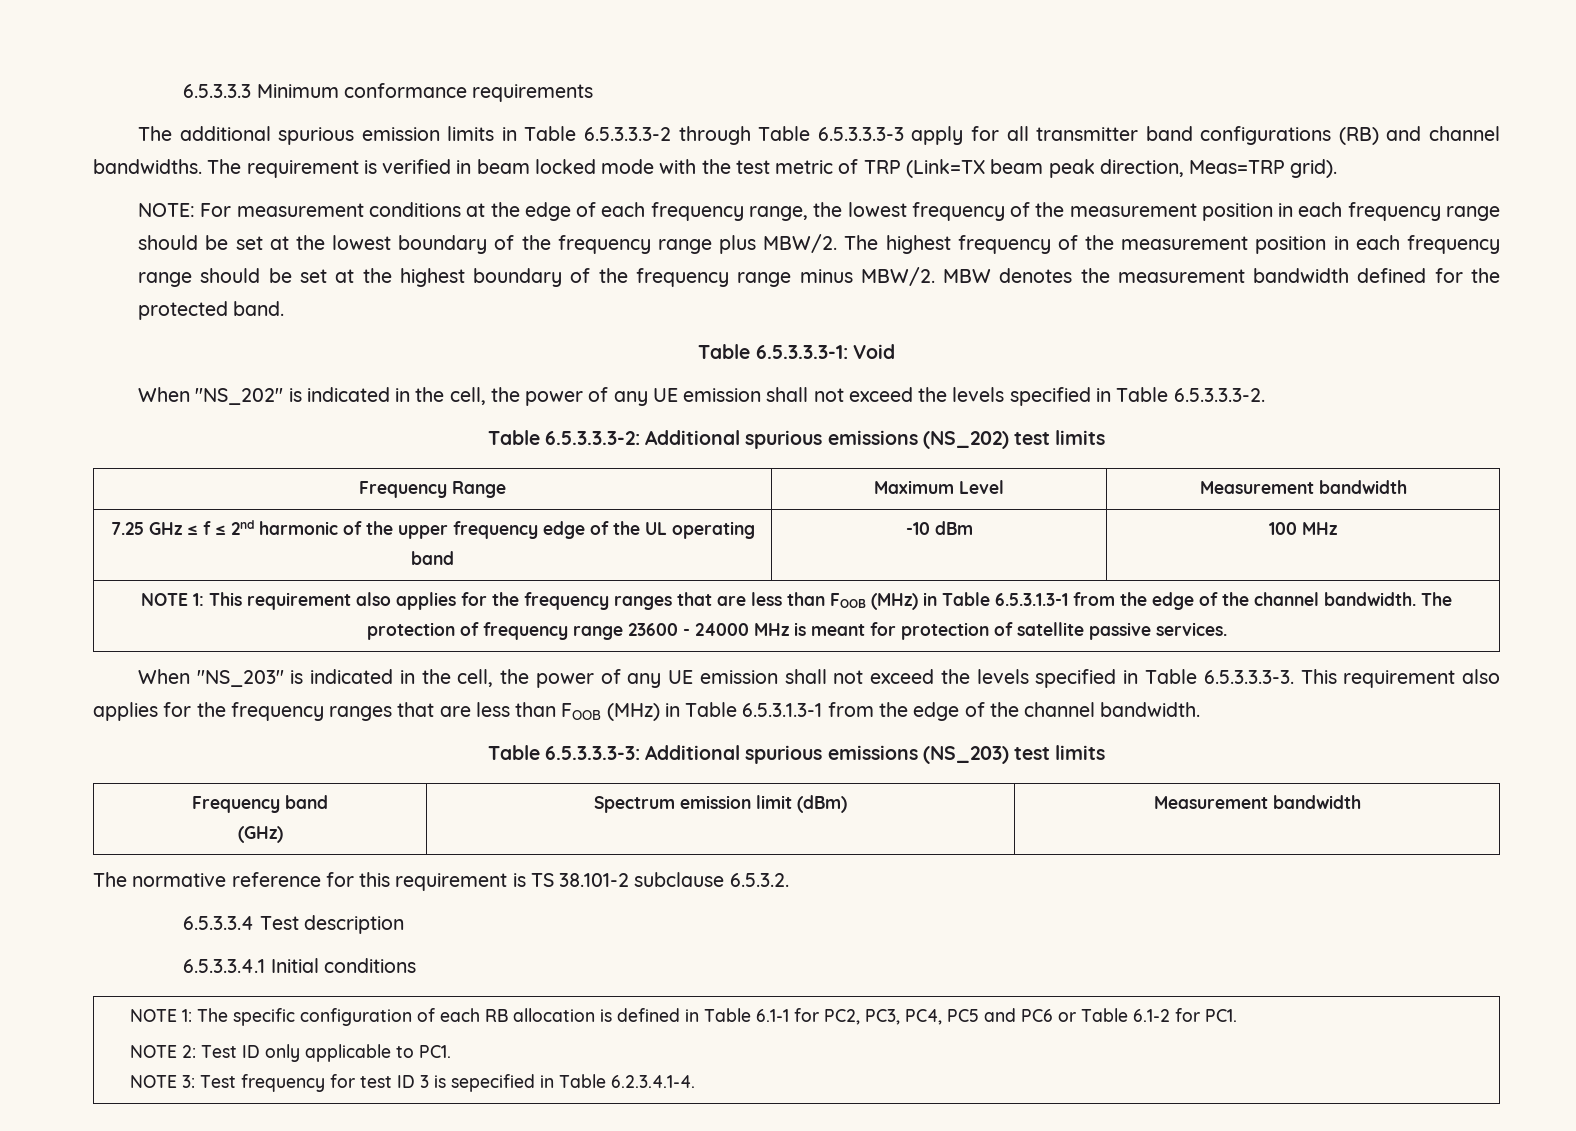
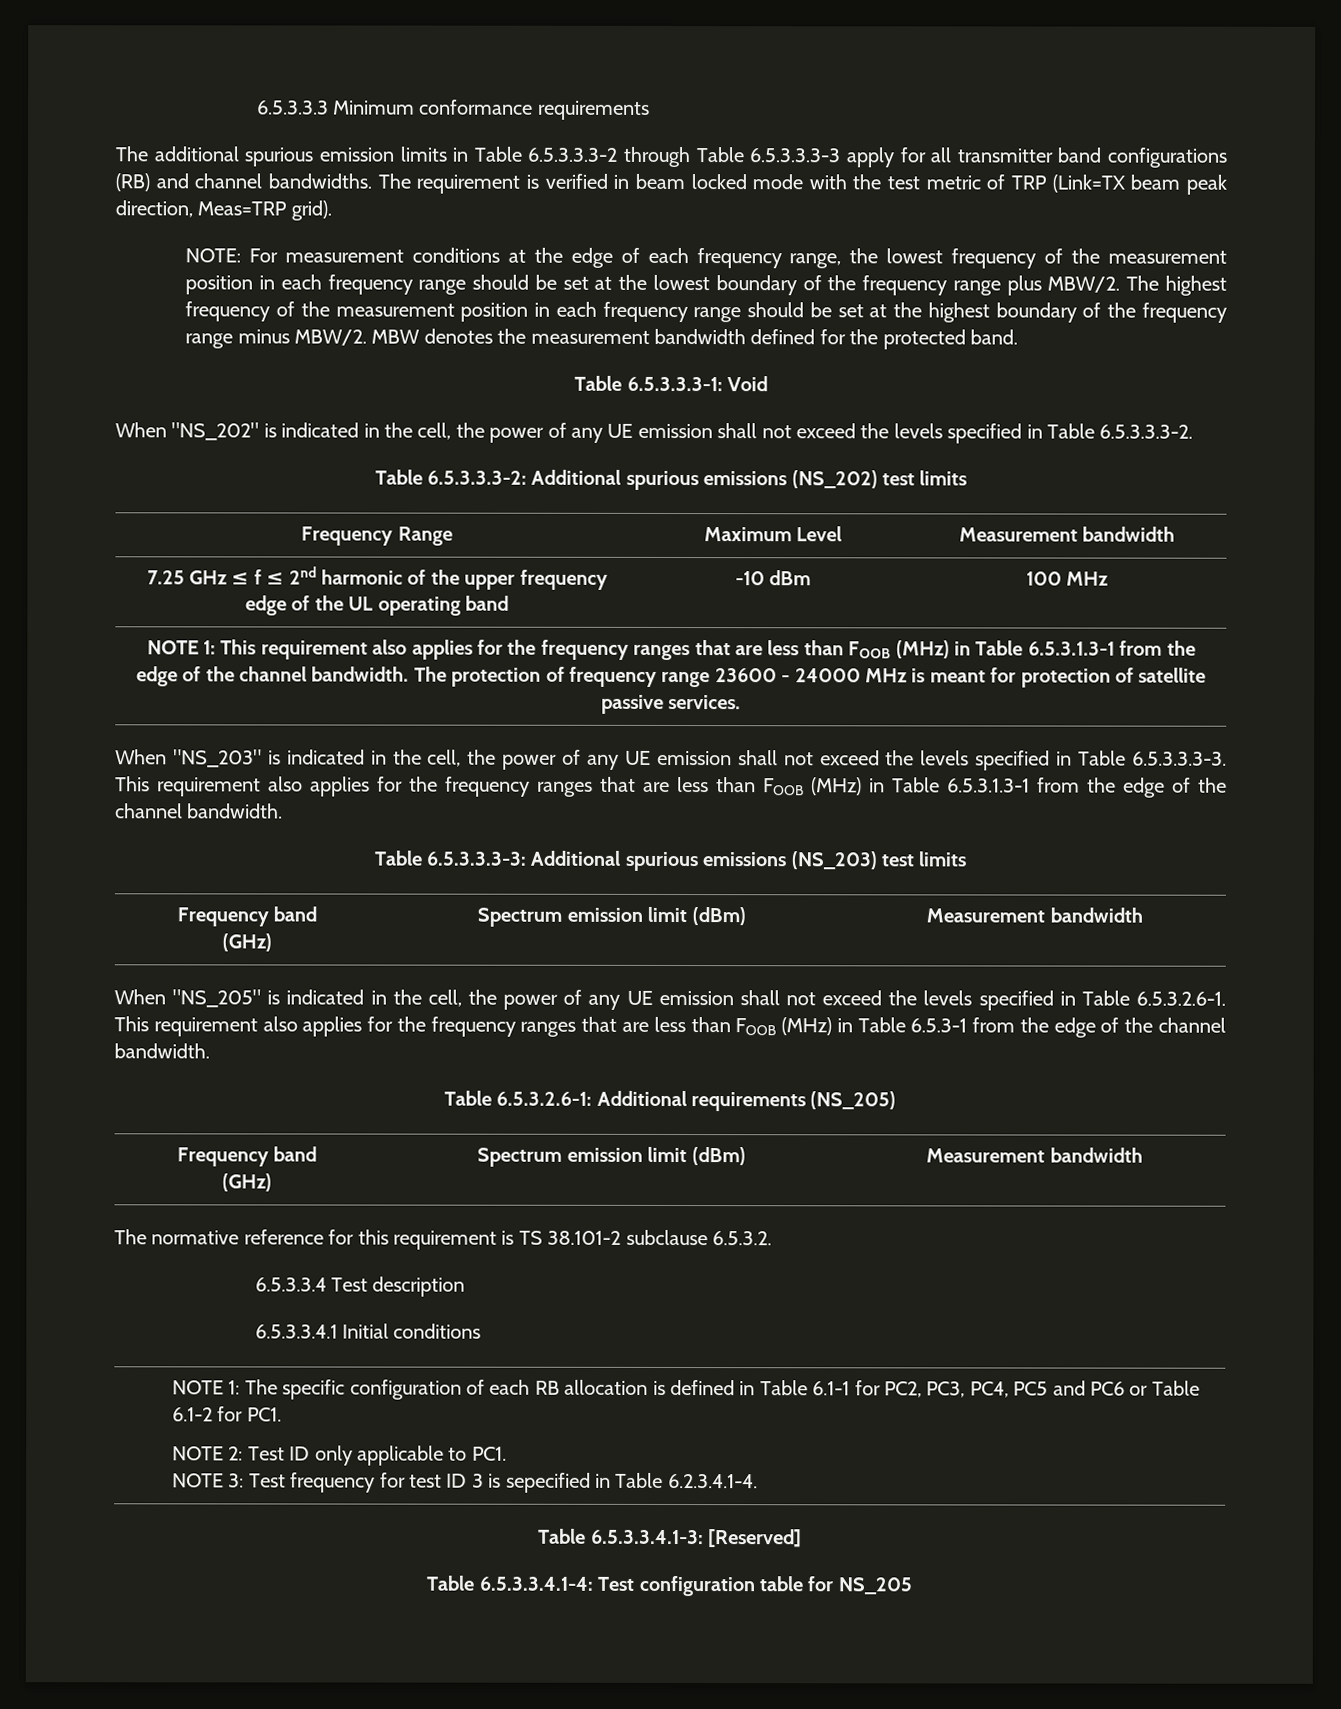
+ When "NS_205" is indicated in the cell, the power of any UE emission shall not exceed the levels specified in Table 6.5.3.2.6-1. This requirement also applies for the frequency ranges that are less than FOOB (MHz) in Table 6.5.3-1 from the edge of the channel bandwidth.
+ Table 6.5.3.2.6-1: Additional requirements (NS_205)
+ Frequency band
+ (GHz) | Spectrum emission limit (dBm) | Measurement bandwidth
+ Table 6.5.3.3.4.1-3: [Reserved]
+ Table 6.5.3.3.4.1-4: Test configuration table for NS_205

